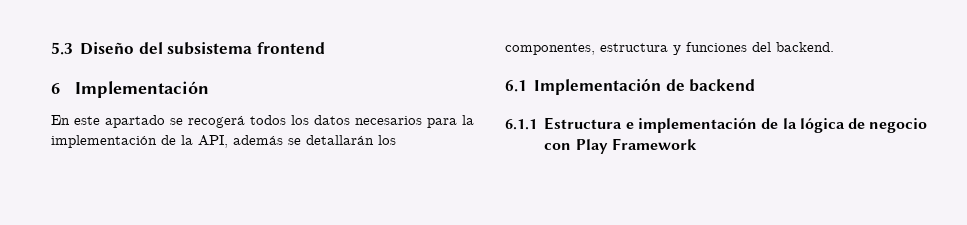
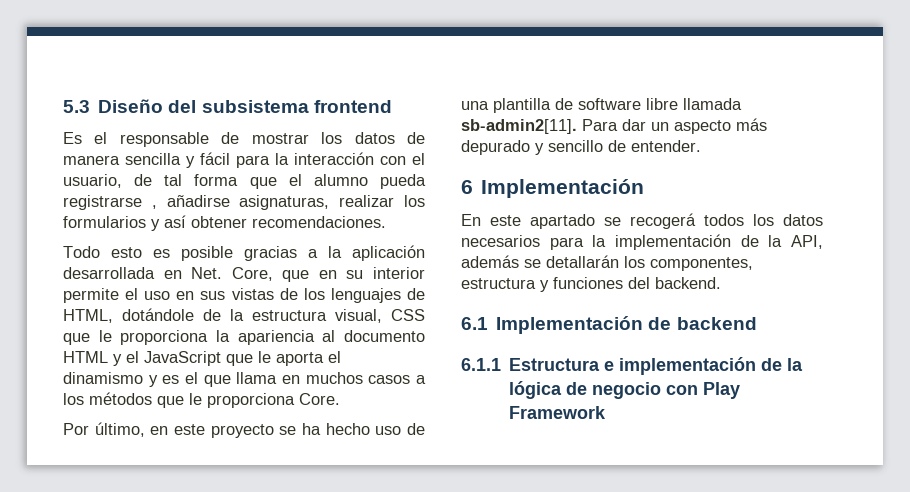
+ Es el responsable de mostrar los datos de manera sencilla y fácil para la interacción con el usuario, de tal forma que el alumno pueda registrarse , añadirse asignaturas, realizar los formularios y así obtener recomendaciones.
+ Todo esto es posible gracias a la aplicación desarrollada en Net. Core, que en su interior permite el uso en sus vistas de los lenguajes de HTML, dotándole de la estructura visual, CSS que le proporciona la apariencia al documento HTML y el JavaScript que le aporta el dinamismo y es el que llama en muchos casos a los métodos que le proporciona Core.
+ Por último, en este proyecto se ha hecho uso de una plantilla de software libre llamada sb-admin2[11]. Para dar un aspecto más depurado y sencillo de entender.

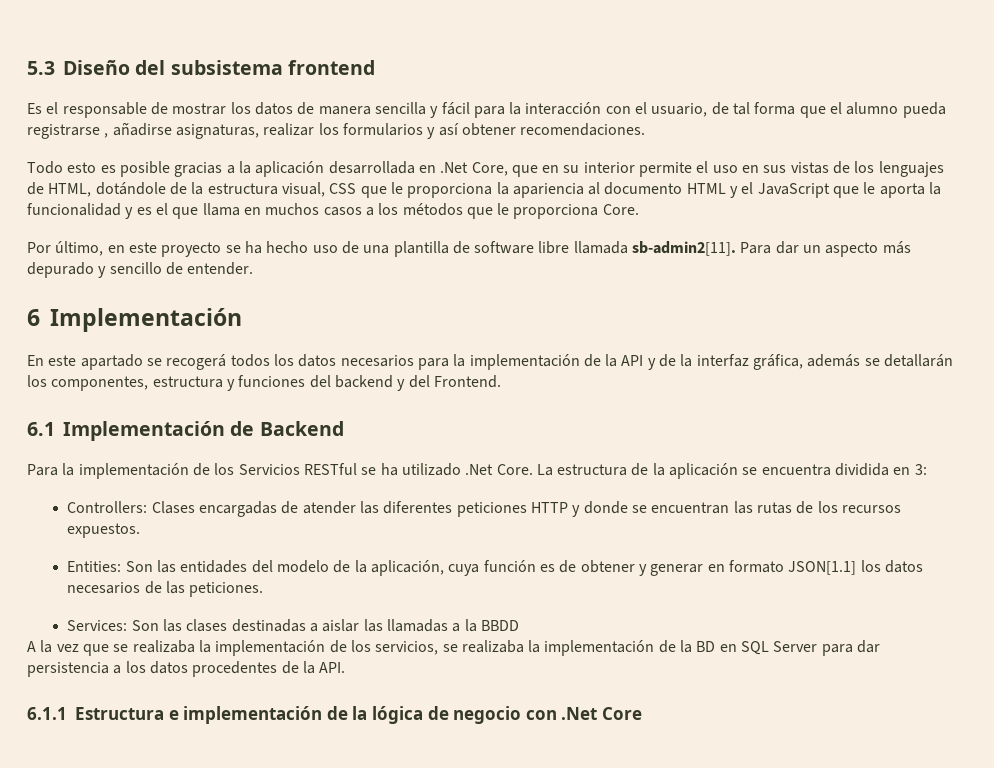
- Todo esto es posible gracias a la aplicación desarrollada en Net. Core, que en su interior permite el uso en sus vistas de los lenguajes de HTML, dotándole de la estructura visual, CSS que le proporciona la apariencia al documento HTML y el JavaScript que le aporta el dinamismo y es el que llama en muchos casos a los métodos que le proporciona Core.
+ Todo esto es posible gracias a la aplicación desarrollada en .Net Core, que en su interior permite el uso en sus vistas de los lenguajes de HTML, dotándole de la estructura visual, CSS que le proporciona la apariencia al documento HTML y el JavaScript que le aporta la funcionalidad y es el que llama en muchos casos a los métodos que le proporciona Core.
- En este apartado se recogerá todos los datos necesarios para la implementación de la API, además se detallarán los componentes, estructura y funciones del backend.
+ En este apartado se recogerá todos los datos necesarios para la implementación de la API y de la interfaz gráfica, además se detallarán los componentes, estructura y funciones del backend y del Frontend.
- 6.1 Implementación de backend
+ 6.1 Implementación de Backend
+ Para la implementación de los Servicios RESTful se ha utilizado .Net Core. La estructura de la aplicación se encuentra dividida en 3:
+ Controllers: Clases encargadas de atender las diferentes peticiones HTTP y donde se encuentran las rutas de los recursos expuestos.
+ Entities: Son las entidades del modelo de la aplicación, cuya función es de obtener y generar en formato JSON[1.1] los datos necesarios de las peticiones.
+ Services: Son las clases destinadas a aislar las llamadas a la BBDD
+ A la vez que se realizaba la implementación de los servicios, se realizaba la implementación de la BD en SQL Server para dar persistencia a los datos procedentes de la API.
- 6.1.1 Estructura e implementación de la lógica de negocio con Play Framework
+ 6.1.1 Estructura e implementación de la lógica de negocio con .Net Core

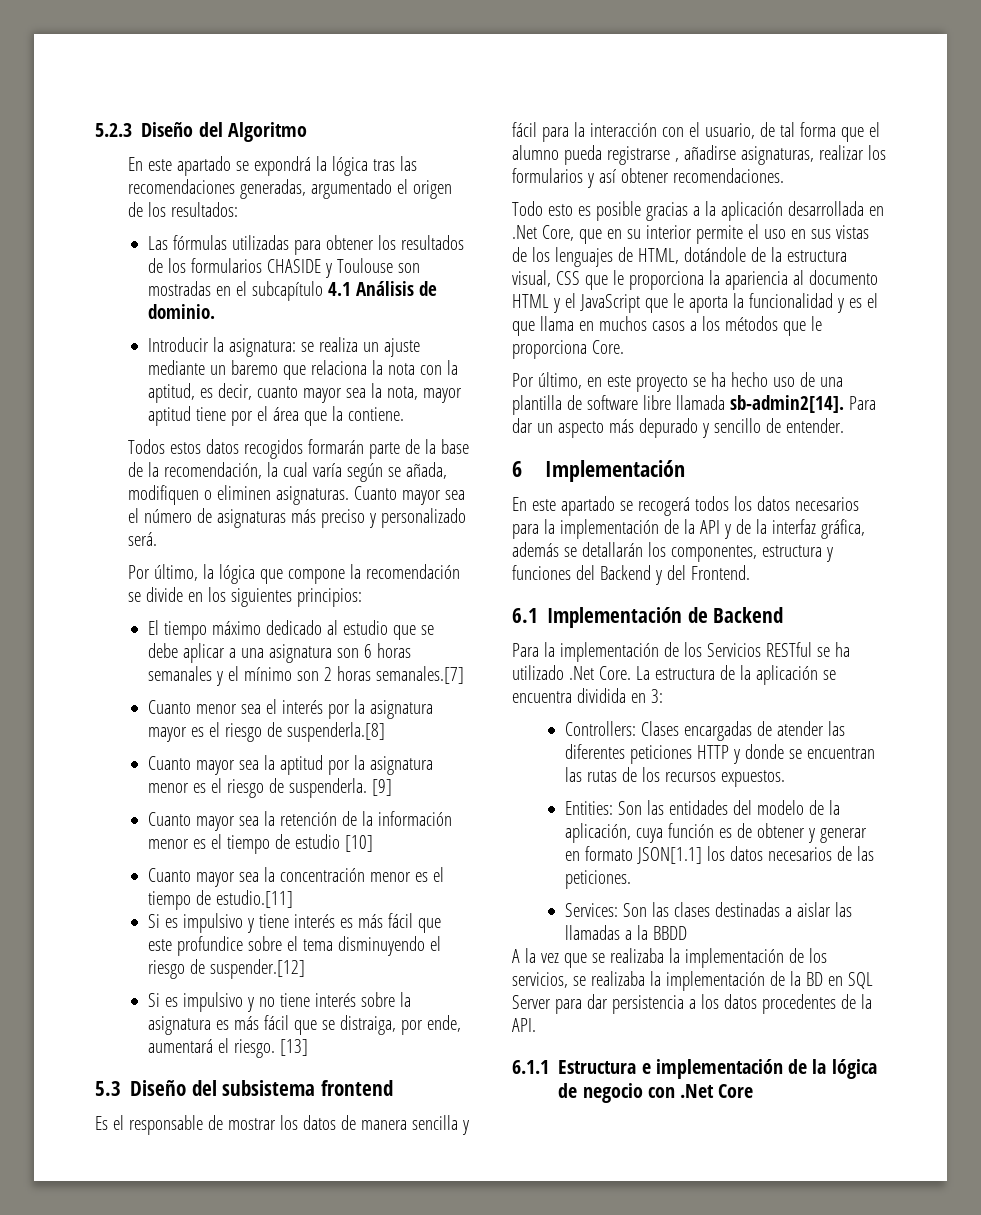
+ 5.2.3 Diseño del Algoritmo
+ En este apartado se expondrá la lógica tras las recomendaciones generadas, argumentado el origen de los resultados:
+ Las fórmulas utilizadas para obtener los resultados de los formularios CHASIDE y Toulouse son mostradas en el subcapítulo 4.1 Análisis de dominio.
+ Introducir la asignatura: se realiza un ajuste mediante un baremo que relaciona la nota con la aptitud, es decir, cuanto mayor sea la nota, mayor aptitud tiene por el área que la contiene.
+ Todos estos datos recogidos formarán parte de la base de la recomendación, la cual varía según se añada, modifiquen o eliminen asignaturas. Cuanto mayor sea el número de asignaturas más preciso y personalizado será.
+ Por último, la lógica que compone la recomendación se divide en los siguientes principios:
+ El tiempo máximo dedicado al estudio que se debe aplicar a una asignatura son 6 horas semanales y el mínimo son 2 horas semanales.[7]
+ Cuanto menor sea el interés por la asignatura mayor es el riesgo de suspenderla.[8]
+ Cuanto mayor sea la aptitud por la asignatura menor es el riesgo de suspenderla. [9]
+ Cuanto mayor sea la retención de la información menor es el tiempo de estudio [10]
+ Cuanto mayor sea la concentración menor es el tiempo de estudio.[11]
+ Si es impulsivo y tiene interés es más fácil que este profundice sobre el tema disminuyendo el riesgo de suspender.[12]
+ Si es impulsivo y no tiene interés sobre la asignatura es más fácil que se distraiga, por ende, aumentará el riesgo. [13]
- Por último, en este proyecto se ha hecho uso de una plantilla de software libre llamada sb-admin2[11].
+ Por último, en este proyecto se ha hecho uso de una plantilla de software libre llamada sb-admin2[14].
- En este apartado se recogerá todos los datos necesarios para la implementación de la API y de la interfaz gráfica, además se detallarán los componentes, estructura y funciones del backend y del Frontend.
+ En este apartado se recogerá todos los datos necesarios para la implementación de la API y de la interfaz gráfica, además se detallarán los componentes, estructura y funciones del Backend y del Frontend.

